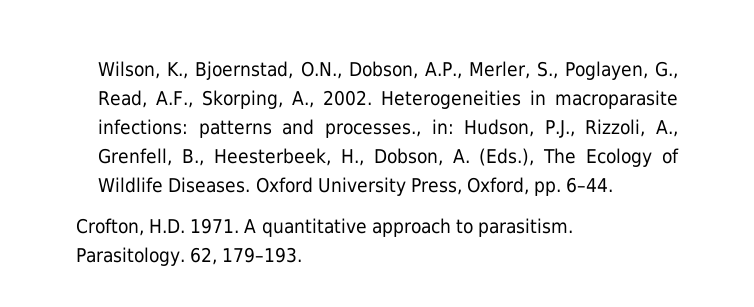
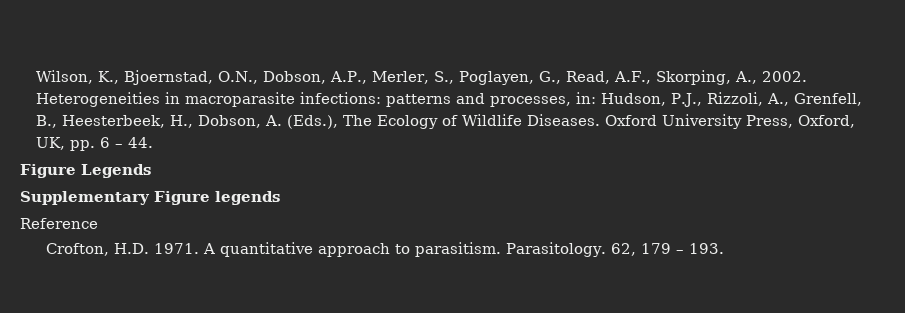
- Heterogeneities in macroparasite infections: patterns and processes., in: Hudson, P.J., Rizzoli, A., Grenfell, B., Heesterbeek, H., Dobson, A. (Eds.), The Ecology of Wildlife Diseases.
+ Heterogeneities in macroparasite infections: patterns and processes, in: Hudson, P.J., Rizzoli, A., Grenfell, B., Heesterbeek, H., Dobson, A. (Eds.), The Ecology of Wildlife Diseases.
- Oxford University Press, Oxford, pp. 6–44.
+ Oxford University Press, Oxford, UK, pp. 6 – 44.
+ Figure Legends
+ Supplementary Figure legends
+ Reference
- 62, 179–193.
+ 62, 179 – 193.

